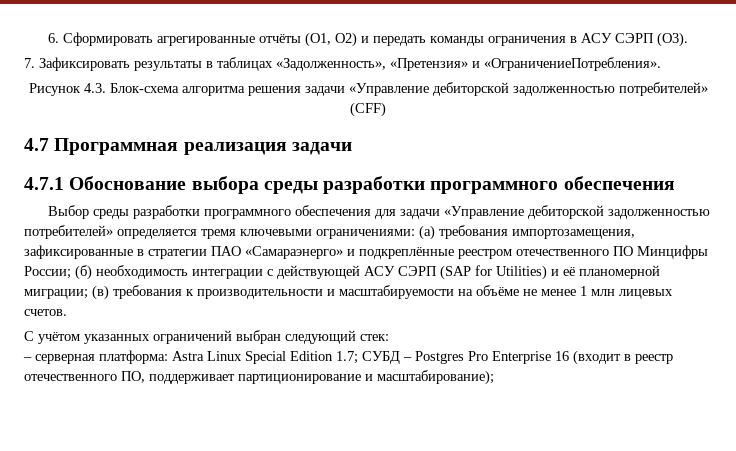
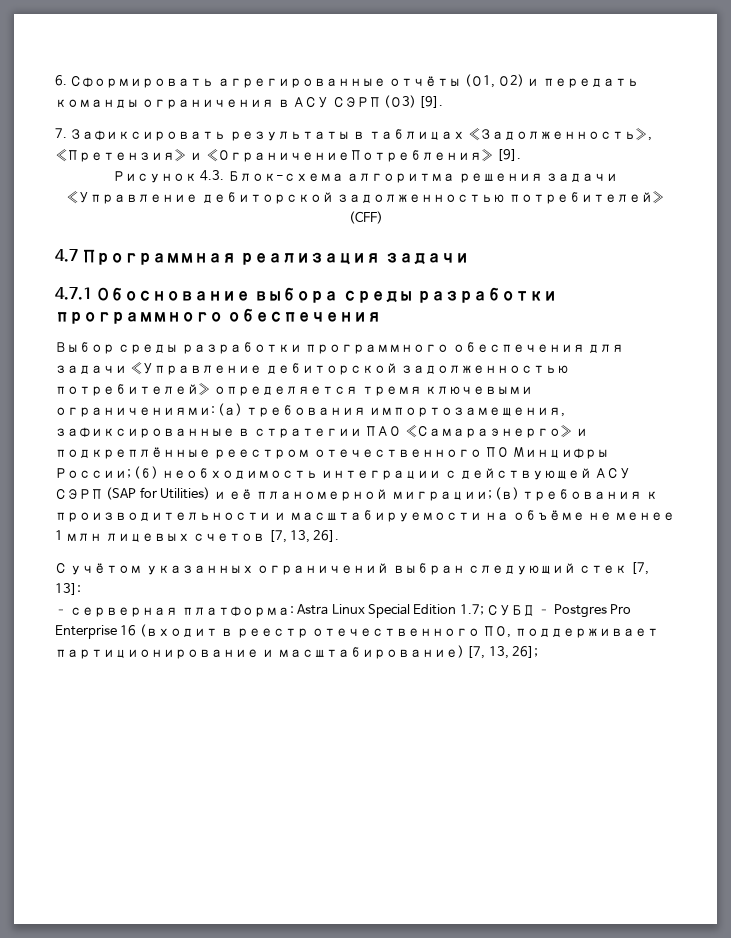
- 6. Сформировать агрегированные отчёты (О1, О2) и передать команды ограничения в АСУ СЭРП (О3).
+ 6. Сформировать агрегированные отчёты (О1, О2) и передать команды ограничения в АСУ СЭРП (О3) [9].
- 7. Зафиксировать результаты в таблицах «Задолженность», «Претензия» и «ОграничениеПотребления».
+ 7. Зафиксировать результаты в таблицах «Задолженность», «Претензия» и «ОграничениеПотребления» [9].
- Выбор среды разработки программного обеспечения для задачи «Управление дебиторской задолженностью потребителей» определяется тремя ключевыми ограничениями: (а) требования импортозамещения, зафиксированные в стратегии ПАО «Самараэнерго» и подкреплённые реестром отечественного ПО Минцифры России; (б) необходимость интеграции с действующей АСУ СЭРП (SAP for Utilities) и её планомерной миграции; (в) требования к производительности и масштабируемости на объёме не менее 1 млн лицевых счетов.
+ Выбор среды разработки программного обеспечения для задачи «Управление дебиторской задолженностью потребителей» определяется тремя ключевыми ограничениями: (а) требования импортозамещения, зафиксированные в стратегии ПАО «Самараэнерго» и подкреплённые реестром отечественного ПО Минцифры России; (б) необходимость интеграции с действующей АСУ СЭРП (SAP for Utilities) и её планомерной миграции; (в) требования к производительности и масштабируемости на объёме не менее 1 млн лицевых счетов [7, 13, 26].
- С учётом указанных ограничений выбран следующий стек:
+ С учётом указанных ограничений выбран следующий стек [7, 13]:
- – серверная платформа: Astra Linux Special Edition 1.7; СУБД – Postgres Pro Enterprise 16 (входит в реестр отечественного ПО, поддерживает партиционирование и масштабирование);
+ – серверная платформа: Astra Linux Special Edition 1.7; СУБД – Postgres Pro Enterprise 16 (входит в реестр отечественного ПО, поддерживает партиционирование и масштабирование) [7, 13, 26];

